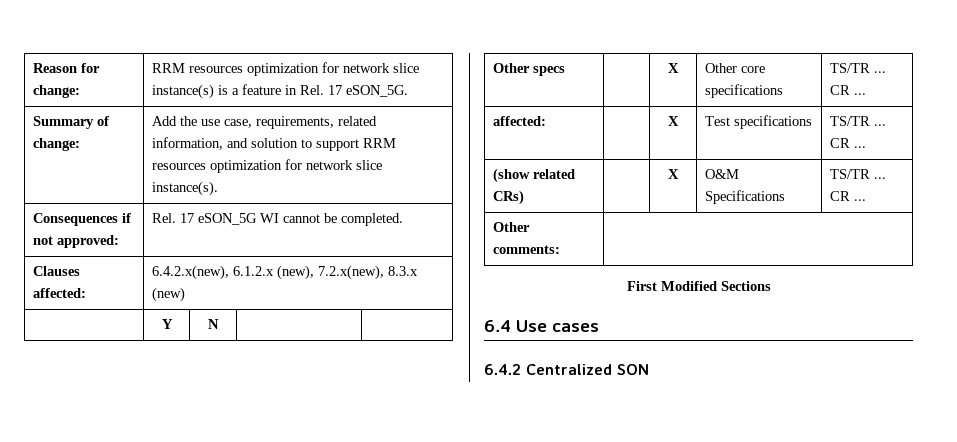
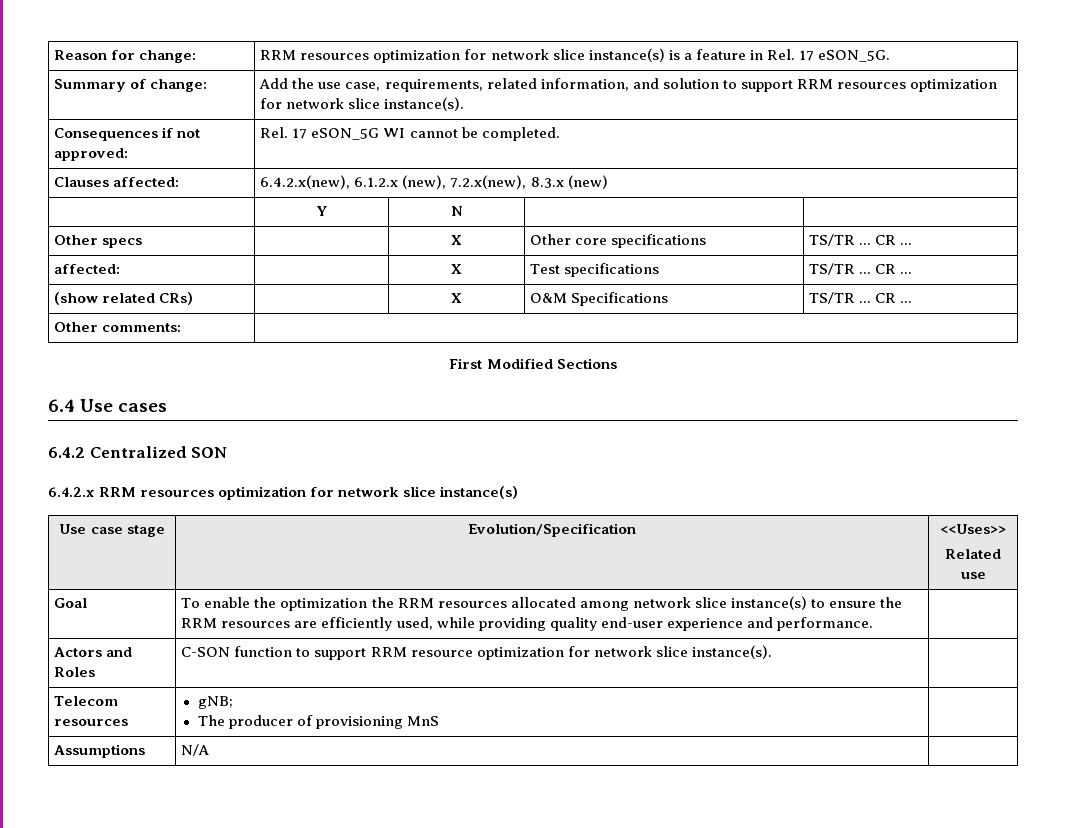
+ 6.4.2.x RRM resources optimization for network slice instance(s)
+ Use case stage | Evolution/Specification | <<Uses>>
+ Related use
+ Goal | To enable the optimization the RRM resources allocated among network slice instance(s) to ensure the RRM resources are efficiently used, while providing quality end-user experience and performance. |
+ Actors and Roles | C-SON function to support RRM resource optimization for network slice instance(s). |
+ Telecom resources | gNB;
+ The producer of provisioning MnS |
+ Assumptions | N/A |

